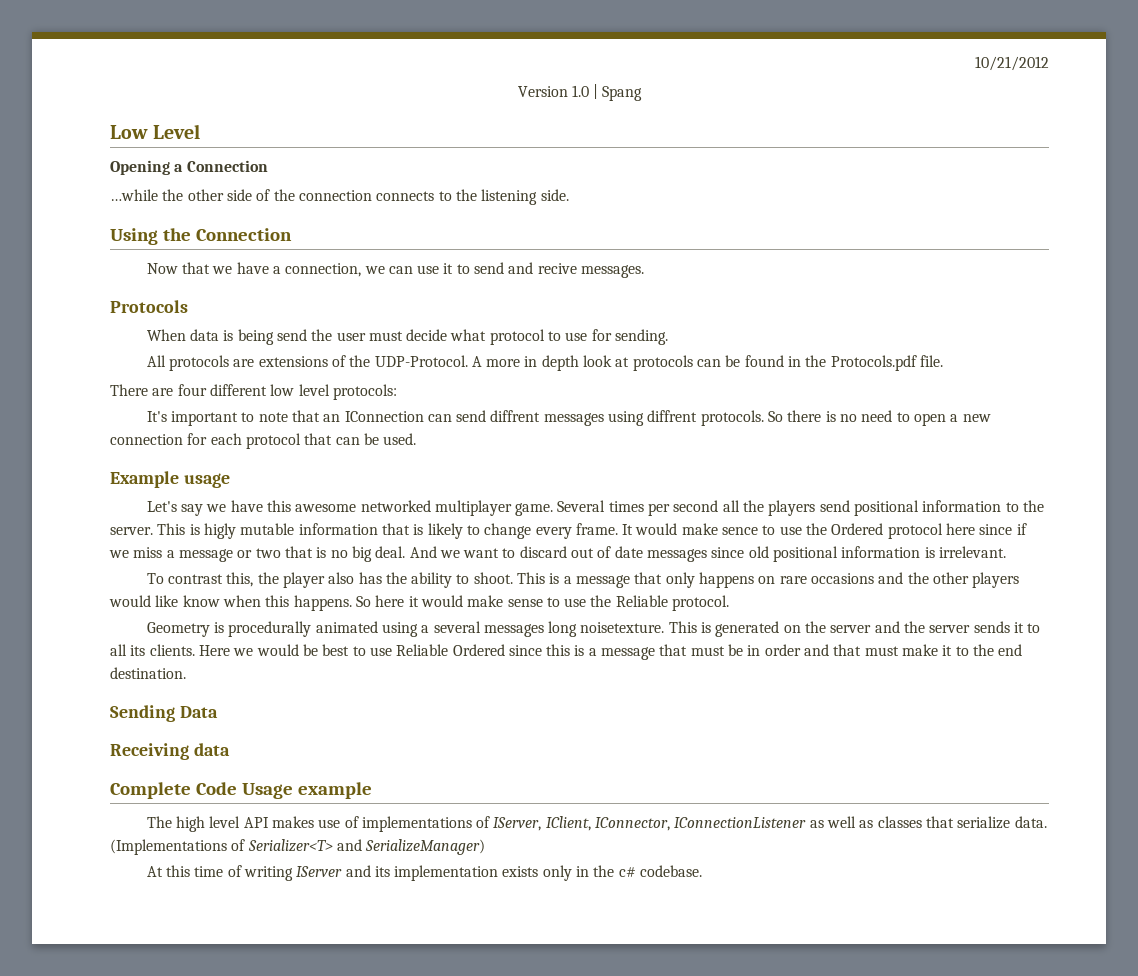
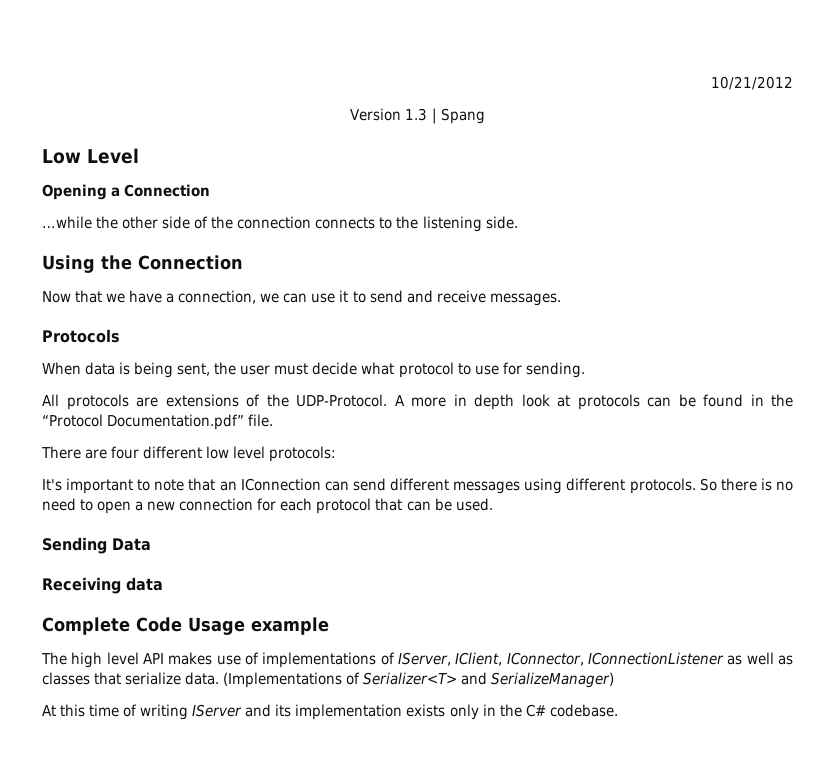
- Version 1.0 | Spang
+ Version 1.3 | Spang
- Now that we have a connection, we can use it to send and recive messages.
+ Now that we have a connection, we can use it to send and receive messages.
- When data is being send the user must decide what protocol to use for sending.
+ When data is being sent, the user must decide what protocol to use for sending.
- A more in depth look at protocols can be found in the Protocols.pdf file.
+ A more in depth look at protocols can be found in the “Protocol Documentation.pdf” file.
- It's important to note that an IConnection can send diffrent messages using diffrent protocols.
+ It's important to note that an IConnection can send different messages using different protocols.
- Example usage
- Let's say we have this awesome networked multiplayer game. Several times per second all the players send positional information to the server. This is higly mutable information that is likely to change every frame. It would make sence to use the Ordered protocol here since if we miss a message or two that is no big deal. And we want to discard out of date messages since old positional information is irrelevant.
- To contrast this, the player also has the ability to shoot. This is a message that only happens on rare occasions and the other players would like know when this happens. So here it would make sense to use the Reliable protocol.
- Geometry is procedurally animated using a several messages long noisetexture. This is generated on the server and the server sends it to all its clients. Here we would be best to use Reliable Ordered since this is a message that must be in order and that must make it to the end destination.
- At this time of writing IServer and its implementation exists only in the c# codebase.
+ At this time of writing IServer and its implementation exists only in the C# codebase.

